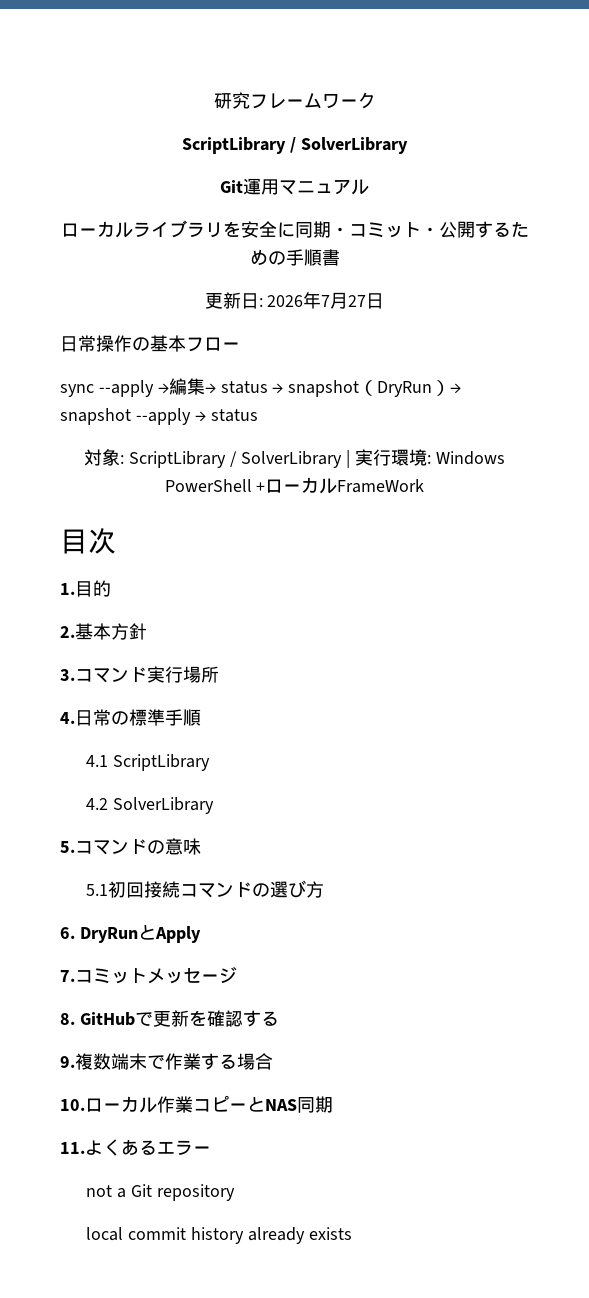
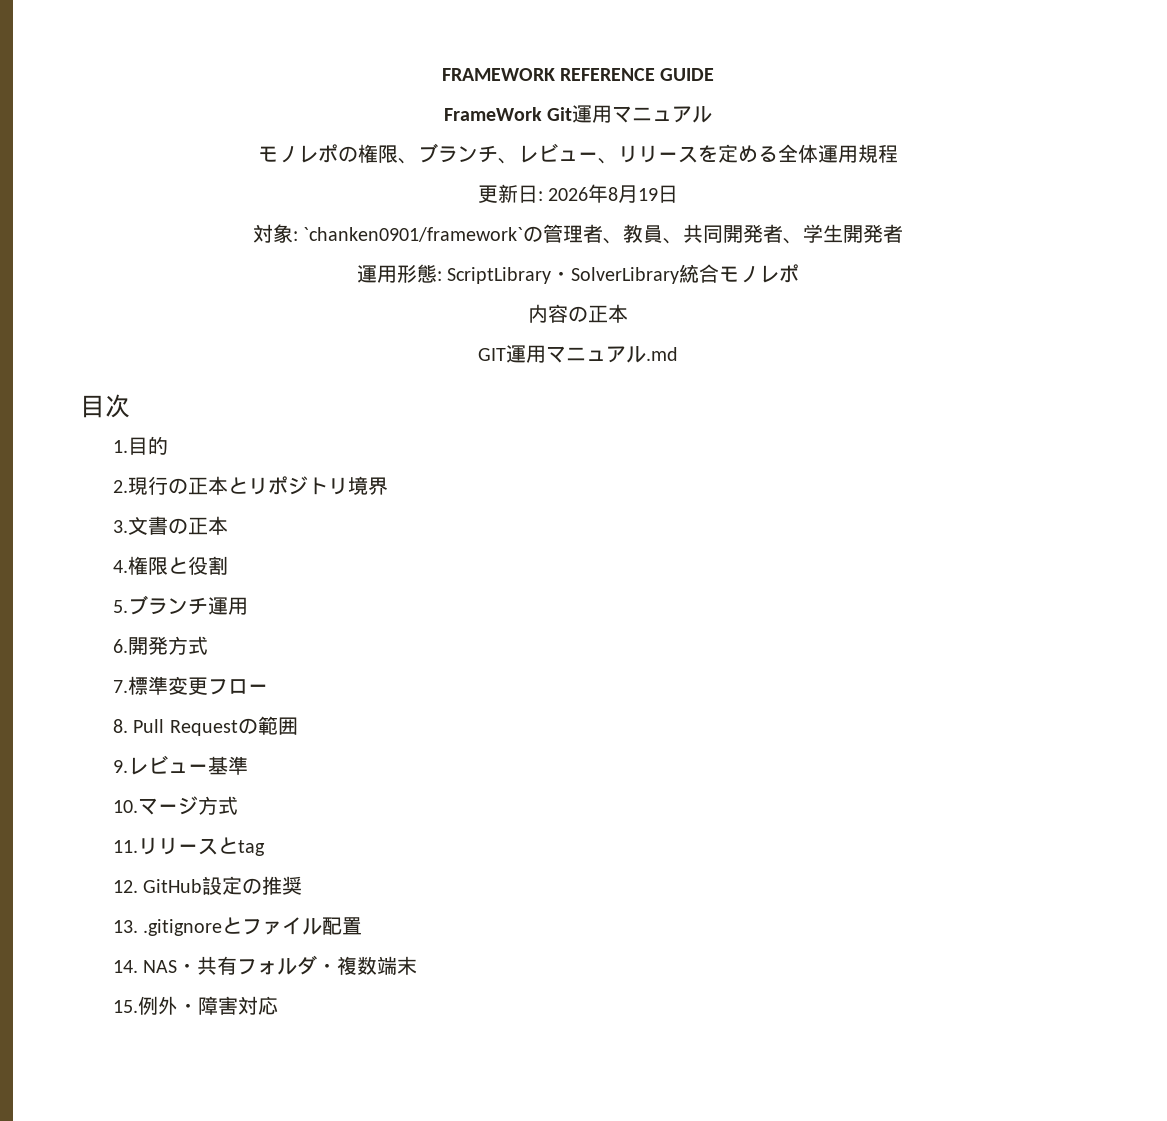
- 研究フレームワーク
- ScriptLibrary / SolverLibrary
- Git運用マニュアル
+ FRAMEWORK REFERENCE GUIDE
+ FrameWork Git運用マニュアル
- ローカルライブラリを安全に同期・コミット・公開するための手順書
- 更新日: 2026年7月27日
- 日常操作の基本フロー
- sync --apply →編集→ status → snapshot（DryRun）→ snapshot --apply → status
- 対象: ScriptLibrary / SolverLibrary | 実行環境: Windows PowerShell +ローカルFrameWork
+ モノレポの権限、ブランチ、レビュー、リリースを定める全体運用規程
+ 更新日: 2026年8月19日
+ 対象: `chanken0901/framework`の管理者、教員、共同開発者、学生開発者
+ 運用形態: ScriptLibrary・SolverLibrary統合モノレポ
+ 内容の正本
+ GIT運用マニュアル.md
  目次
  1.目的
- 2.基本方針
- 3.コマンド実行場所
- 4.日常の標準手順
- 4.1 ScriptLibrary
- 4.2 SolverLibrary
- 5.コマンドの意味
- 5.1初回接続コマンドの選び方
- 6. DryRunとApply
- 7.コミットメッセージ
- 8. GitHubで更新を確認する
- 9.複数端末で作業する場合
- 10.ローカル作業コピーとNAS同期
- 11.よくあるエラー
- not a Git repository
- local commit history already exists
+ 2.現行の正本とリポジトリ境界
+ 3.文書の正本
+ 4.権限と役割
+ 5.ブランチ運用
+ 6.開発方式
+ 7.標準変更フロー
+ 8. Pull Requestの範囲
+ 9.レビュー基準
+ 10.マージ方式
+ 11.リリースとtag
+ 12. GitHub設定の推奨
+ 13. .gitignoreとファイル配置
+ 14. NAS・共有フォルダ・複数端末
+ 15.例外・障害対応

